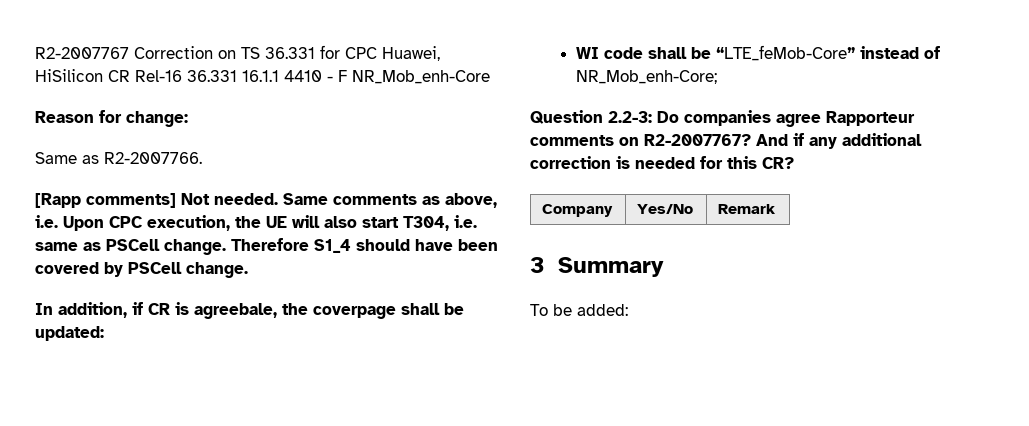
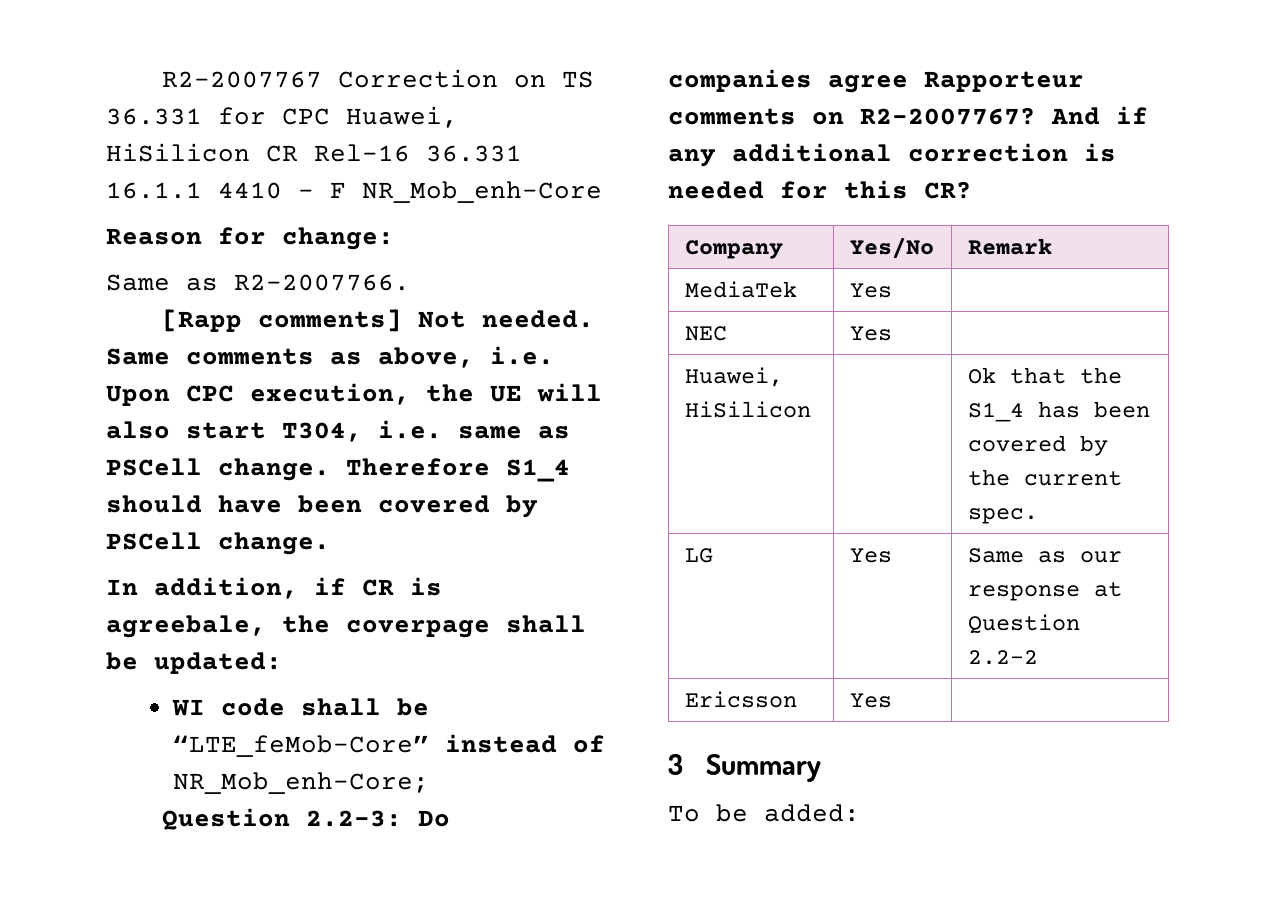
+ MediaTek | Yes |
+ NEC | Yes |
+ Huawei, HiSilicon | | Ok that the S1_4 has been covered by the current spec.
+ LG | Yes | Same as our response at Question 2.2-2
+ Ericsson | Yes |

